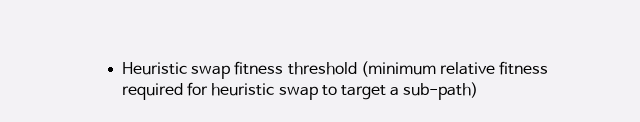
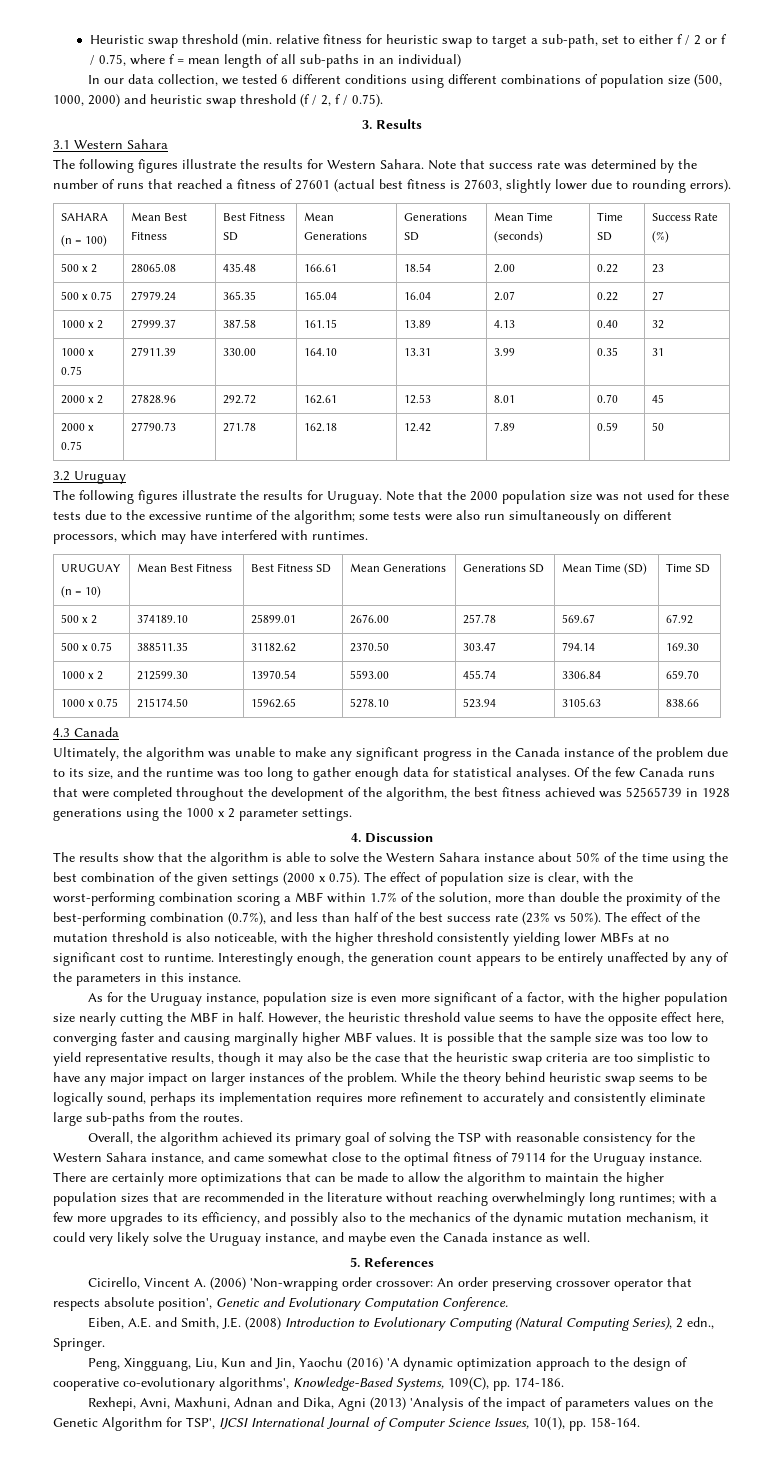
- Heuristic swap fitness threshold (minimum relative fitness required for heuristic swap to target a sub-path)
+ Heuristic swap threshold (min. relative fitness for heuristic swap to target a sub-path, set to either f / 2 or f / 0.75, where f = mean length of all sub-paths in an individual)
+ In our data collection, we tested 6 different conditions using different combinations of population size (500, 1000, 2000) and heuristic swap threshold (f / 2, f / 0.75).
+ 3. Results
+ 3.1 Western Sahara
+ The following figures illustrate the results for Western Sahara. Note that success rate was determined by the number of runs that reached a fitness of 27601 (actual best fitness is 27603, slightly lower due to rounding errors).
+ SAHARA
+ (n = 100) | Mean Best Fitness | Best Fitness SD | Mean Generations | Generations SD | Mean Time (seconds) | Time SD | Success Rate (%)
+ 500 x 2 | 28065.08 | 435.48 | 166.61 | 18.54 | 2.00 | 0.22 | 23
+ 500 x 0.75 | 27979.24 | 365.35 | 165.04 | 16.04 | 2.07 | 0.22 | 27
+ 1000 x 2 | 27999.37 | 387.58 | 161.15 | 13.89 | 4.13 | 0.40 | 32
+ 1000 x 0.75 | 27911.39 | 330.00 | 164.10 | 13.31 | 3.99 | 0.35 | 31
+ 2000 x 2 | 27828.96 | 292.72 | 162.61 | 12.53 | 8.01 | 0.70 | 45
+ 2000 x 0.75 | 27790.73 | 271.78 | 162.18 | 12.42 | 7.89 | 0.59 | 50
+ 3.2 Uruguay
+ The following figures illustrate the results for Uruguay. Note that the 2000 population size was not used for these tests due to the excessive runtime of the algorithm; some tests were also run simultaneously on different processors, which may have interfered with runtimes.
+ URUGUAY
+ (n = 10) | Mean Best Fitness | Best Fitness SD | Mean Generations | Generations SD | Mean Time (SD) | Time SD
+ 500 x 2 | 374189.10 | 25899.01 | 2676.00 | 257.78 | 569.67 | 67.92
+ 500 x 0.75 | 388511.35 | 31182.62 | 2370.50 | 303.47 | 794.14 | 169.30
+ 1000 x 2 | 212599.30 | 13970.54 | 5593.00 | 455.74 | 3306.84 | 659.70
+ 1000 x 0.75 | 215174.50 | 15962.65 | 5278.10 | 523.94 | 3105.63 | 838.66
+ 4.3 Canada
+ Ultimately, the algorithm was unable to make any significant progress in the Canada instance of the problem due to its size, and the runtime was too long to gather enough data for statistical analyses. Of the few Canada runs that were completed throughout the development of the algorithm, the best fitness achieved was 52565739 in 1928 generations using the 1000 x 2 parameter settings.
+ 4. Discussion
+ The results show that the algorithm is able to solve the Western Sahara instance about 50% of the time using the best combination of the given settings (2000 x 0.75). The effect of population size is clear, with the worst-performing combination scoring a MBF within 1.7% of the solution, more than double the proximity of the best-performing combination (0.7%), and less than half of the best success rate (23% vs 50%). The effect of the mutation threshold is also noticeable, with the higher threshold consistently yielding lower MBFs at no significant cost to runtime. Interestingly enough, the generation count appears to be entirely unaffected by any of the parameters in this instance.
+ As for the Uruguay instance, population size is even more significant of a factor, with the higher population size nearly cutting the MBF in half. However, the heuristic threshold value seems to have the opposite effect here, converging faster and causing marginally higher MBF values. It is possible that the sample size was too low to yield representative results, though it may also be the case that the heuristic swap criteria are too simplistic to have any major impact on larger instances of the problem. While the theory behind heuristic swap seems to be logically sound, perhaps its implementation requires more refinement to accurately and consistently eliminate large sub-paths from the routes.
+ Overall, the algorithm achieved its primary goal of solving the TSP with reasonable consistency for the Western Sahara instance, and came somewhat close to the optimal fitness of 79114 for the Uruguay instance. There are certainly more optimizations that can be made to allow the algorithm to maintain the higher population sizes that are recommended in the literature without reaching overwhelmingly long runtimes; with a few more upgrades to its efficiency, and possibly also to the mechanics of the dynamic mutation mechanism, it could very likely solve the Uruguay instance, and maybe even the Canada instance as well.
+ 5. References
+ Cicirello, Vincent A. (2006) 'Non-wrapping order crossover: An order preserving crossover operator that respects absolute position', Genetic and Evolutionary Computation Conference.
+ Eiben, A.E. and Smith, J.E. (2008) Introduction to Evolutionary Computing (Natural Computing Series), 2 edn., Springer.
+ Peng, Xingguang, Liu, Kun and Jin, Yaochu (2016) 'A dynamic optimization approach to the design of cooperative co-evolutionary algorithms', Knowledge-Based Systems, 109(C), pp. 174-186.
+ Rexhepi, Avni, Maxhuni, Adnan and Dika, Agni (2013) 'Analysis of the impact of parameters values on the Genetic Algorithm for TSP', IJCSI International Journal of Computer Science Issues, 10(1), pp. 158-164.

